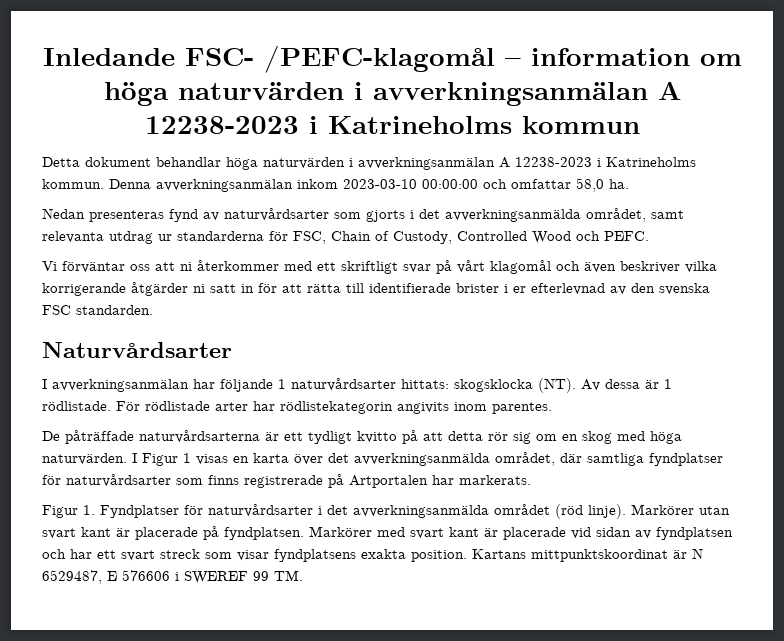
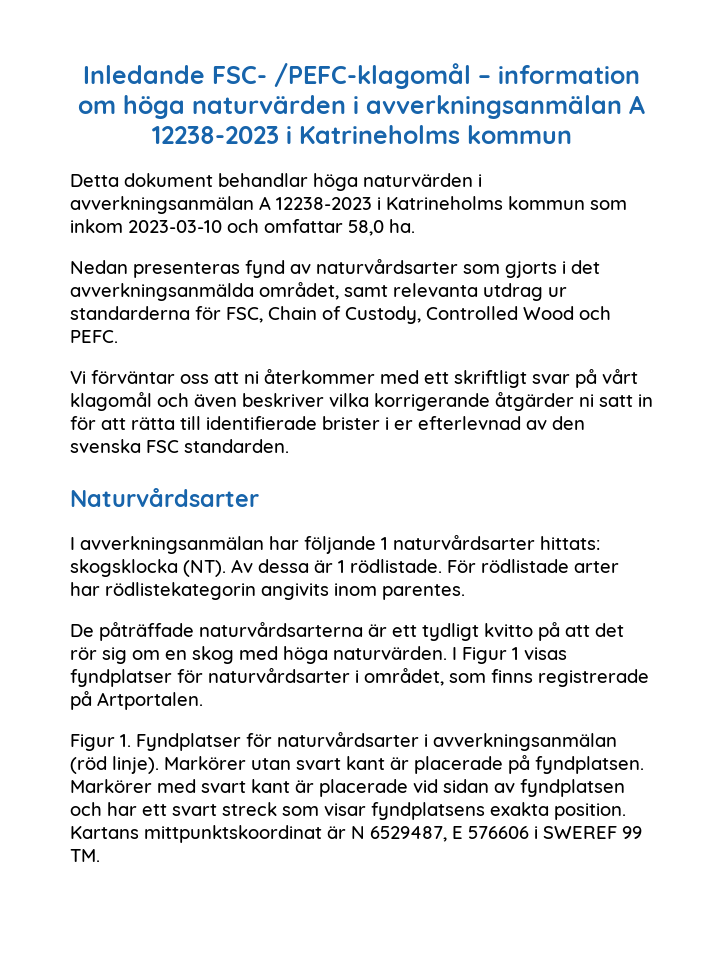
- Detta dokument behandlar höga naturvärden i avverkningsanmälan A 12238-2023 i Katrineholms kommun. Denna avverkningsanmälan inkom 2023-03-10 00:00:00 och omfattar 58,0 ha.
+ Detta dokument behandlar höga naturvärden i avverkningsanmälan A 12238-2023 i Katrineholms kommun som inkom 2023-03-10 och omfattar 58,0 ha.
- De påträffade naturvårdsarterna är ett tydligt kvitto på att detta rör sig om en skog med höga naturvärden.
+ De påträffade naturvårdsarterna är ett tydligt kvitto på att det rör sig om en skog med höga naturvärden.
- I Figur 1 visas en karta över det avverkningsanmälda området, där samtliga fyndplatser för naturvårdsarter som finns registrerade på Artportalen har markerats.
+ I Figur 1 visas fyndplatser för naturvårdsarter i området, som finns registrerade på Artportalen.
- Figur 1. Fyndplatser för naturvårdsarter i det avverkningsanmälda området (röd linje).
+ Figur 1. Fyndplatser för naturvårdsarter i avverkningsanmälan (röd linje).

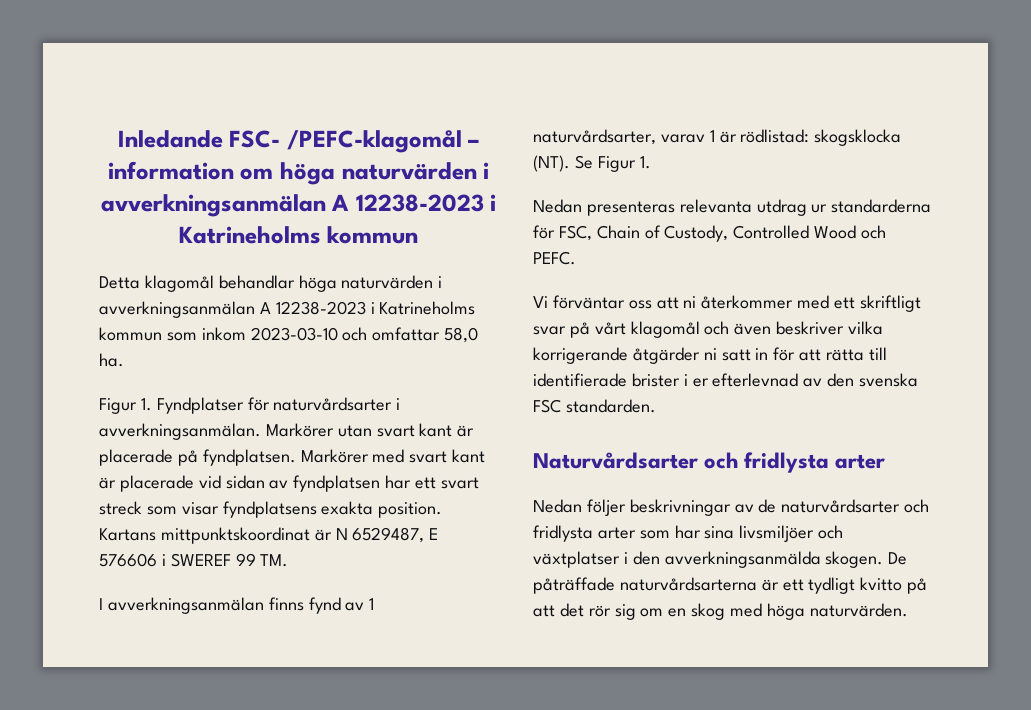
- Detta dokument behandlar höga naturvärden i avverkningsanmälan A 12238-2023 i Katrineholms kommun som inkom 2023-03-10 och omfattar 58,0 ha.
+ Detta klagomål behandlar höga naturvärden i avverkningsanmälan A 12238-2023 i Katrineholms kommun som inkom 2023-03-10 och omfattar 58,0 ha.
- Nedan presenteras fynd av naturvårdsarter som gjorts i det avverkningsanmälda området, samt relevanta utdrag ur standarderna för FSC, Chain of Custody, Controlled Wood och PEFC.
+ Figur 1. Fyndplatser för naturvårdsarter i avverkningsanmälan. Markörer utan svart kant är placerade på fyndplatsen. Markörer med svart kant är placerade vid sidan av fyndplatsen har ett svart streck som visar fyndplatsens exakta position. Kartans mittpunktskoordinat är N 6529487, E 576606 i SWEREF 99 TM.
+ I avverkningsanmälan finns fynd av 1 naturvårdsarter, varav 1 är rödlistad: skogsklocka (NT). Se Figur 1.
+ Nedan presenteras relevanta utdrag ur standarderna för FSC, Chain of Custody, Controlled Wood och PEFC.
- Naturvårdsarter
- I avverkningsanmälan har följande 1 naturvårdsarter hittats: skogsklocka (NT). Av dessa är 1 rödlistade. För rödlistade arter har rödlistekategorin angivits inom parentes.
- De påträffade naturvårdsarterna är ett tydligt kvitto på att det rör sig om en skog med höga naturvärden. I Figur 1 visas fyndplatser för naturvårdsarter i området, som finns registrerade på Artportalen.
- Figur 1. Fyndplatser för naturvårdsarter i avverkningsanmälan (röd linje). Markörer utan svart kant är placerade på fyndplatsen. Markörer med svart kant är placerade vid sidan av fyndplatsen och har ett svart streck som visar fyndplatsens exakta position. Kartans mittpunktskoordinat är N 6529487, E 576606 i SWEREF 99 TM.
+ Naturvårdsarter och fridlysta arter
+ Nedan följer beskrivningar av de naturvårdsarter och fridlysta arter som har sina livsmiljöer och växtplatser i den avverkningsanmälda skogen. De påträffade naturvårdsarterna är ett tydligt kvitto på att det rör sig om en skog med höga naturvärden.

